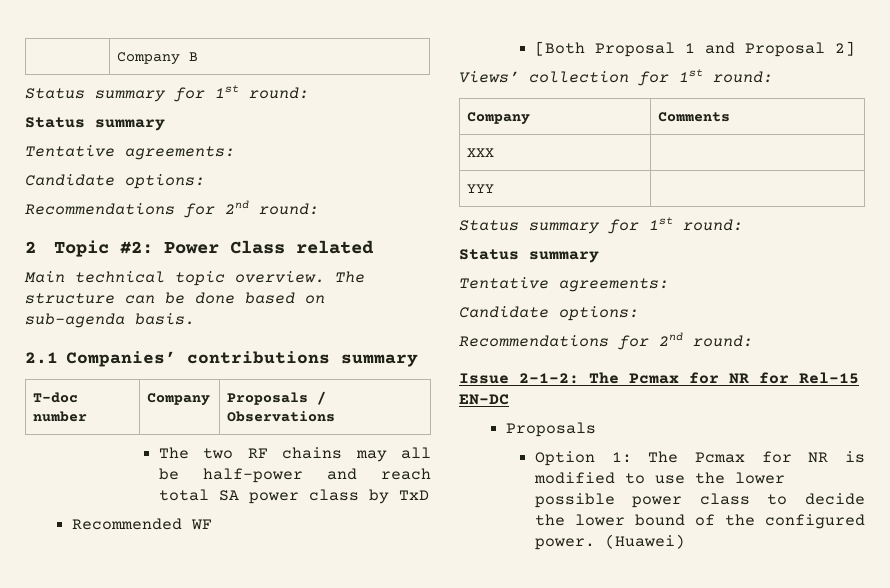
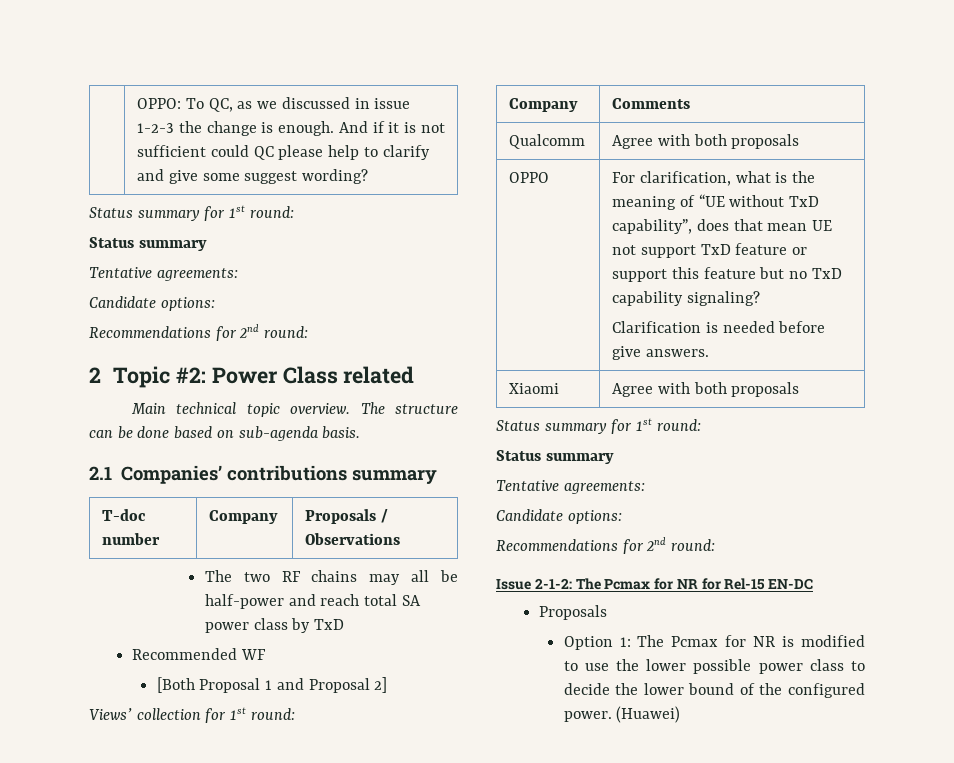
- | Company B
+ | OPPO: To QC, as we discussed in issue 1-2-3 the change is enough. And if it is not sufficient could QC please help to clarify and give some suggest wording?
- XXX |
- YYY |
+ Qualcomm | Agree with both proposals
+ OPPO | For clarification, what is the meaning of “UE without TxD capability”, does that mean UE not support TxD feature or support this feature but no TxD capability signaling?
+ Clarification is needed before give answers.
+ Xiaomi | Agree with both proposals

